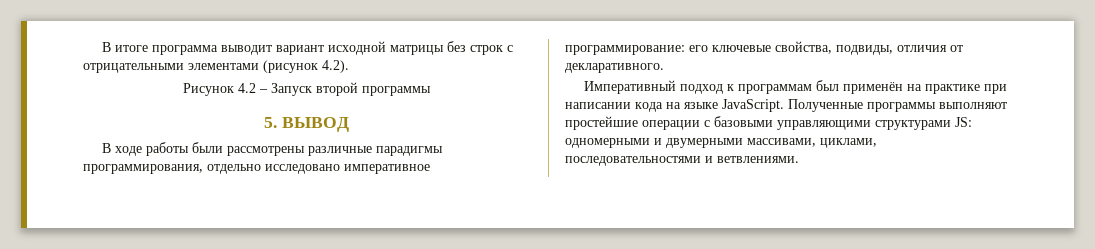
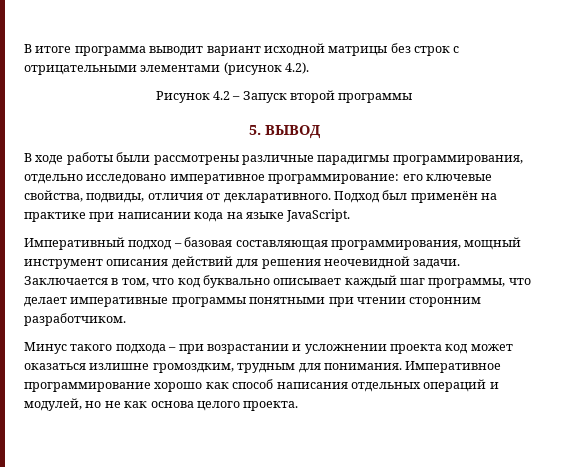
- В ходе работы были рассмотрены различные парадигмы программирования, отдельно исследовано императивное программирование: его ключевые свойства, подвиды, отличия от декларативного.
- Императивный подход к программам был применён на практике при написании кода на языке JavaScript. Полученные программы выполняют простейшие операции с базовыми управляющими структурами JS: одномерными и двумерными массивами, циклами, последовательностями и ветвлениями.
+ В ходе работы были рассмотрены различные парадигмы программирования, отдельно исследовано императивное программирование: его ключевые свойства, подвиды, отличия от декларативного. Подход был применён на практике при написании кода на языке JavaScript.
+ Императивный подход – базовая составляющая программирования, мощный инструмент описания действий для решения неочевидной задачи. Заключается в том, что код буквально описывает каждый шаг программы, что делает императивные программы понятными при чтении сторонним разработчиком.
+ Минус такого подхода – при возрастании и усложнении проекта код может оказаться излишне громоздким, трудным для понимания. Императивное программирование хорошо как способ написания отдельных операций и модулей, но не как основа целого проекта.

